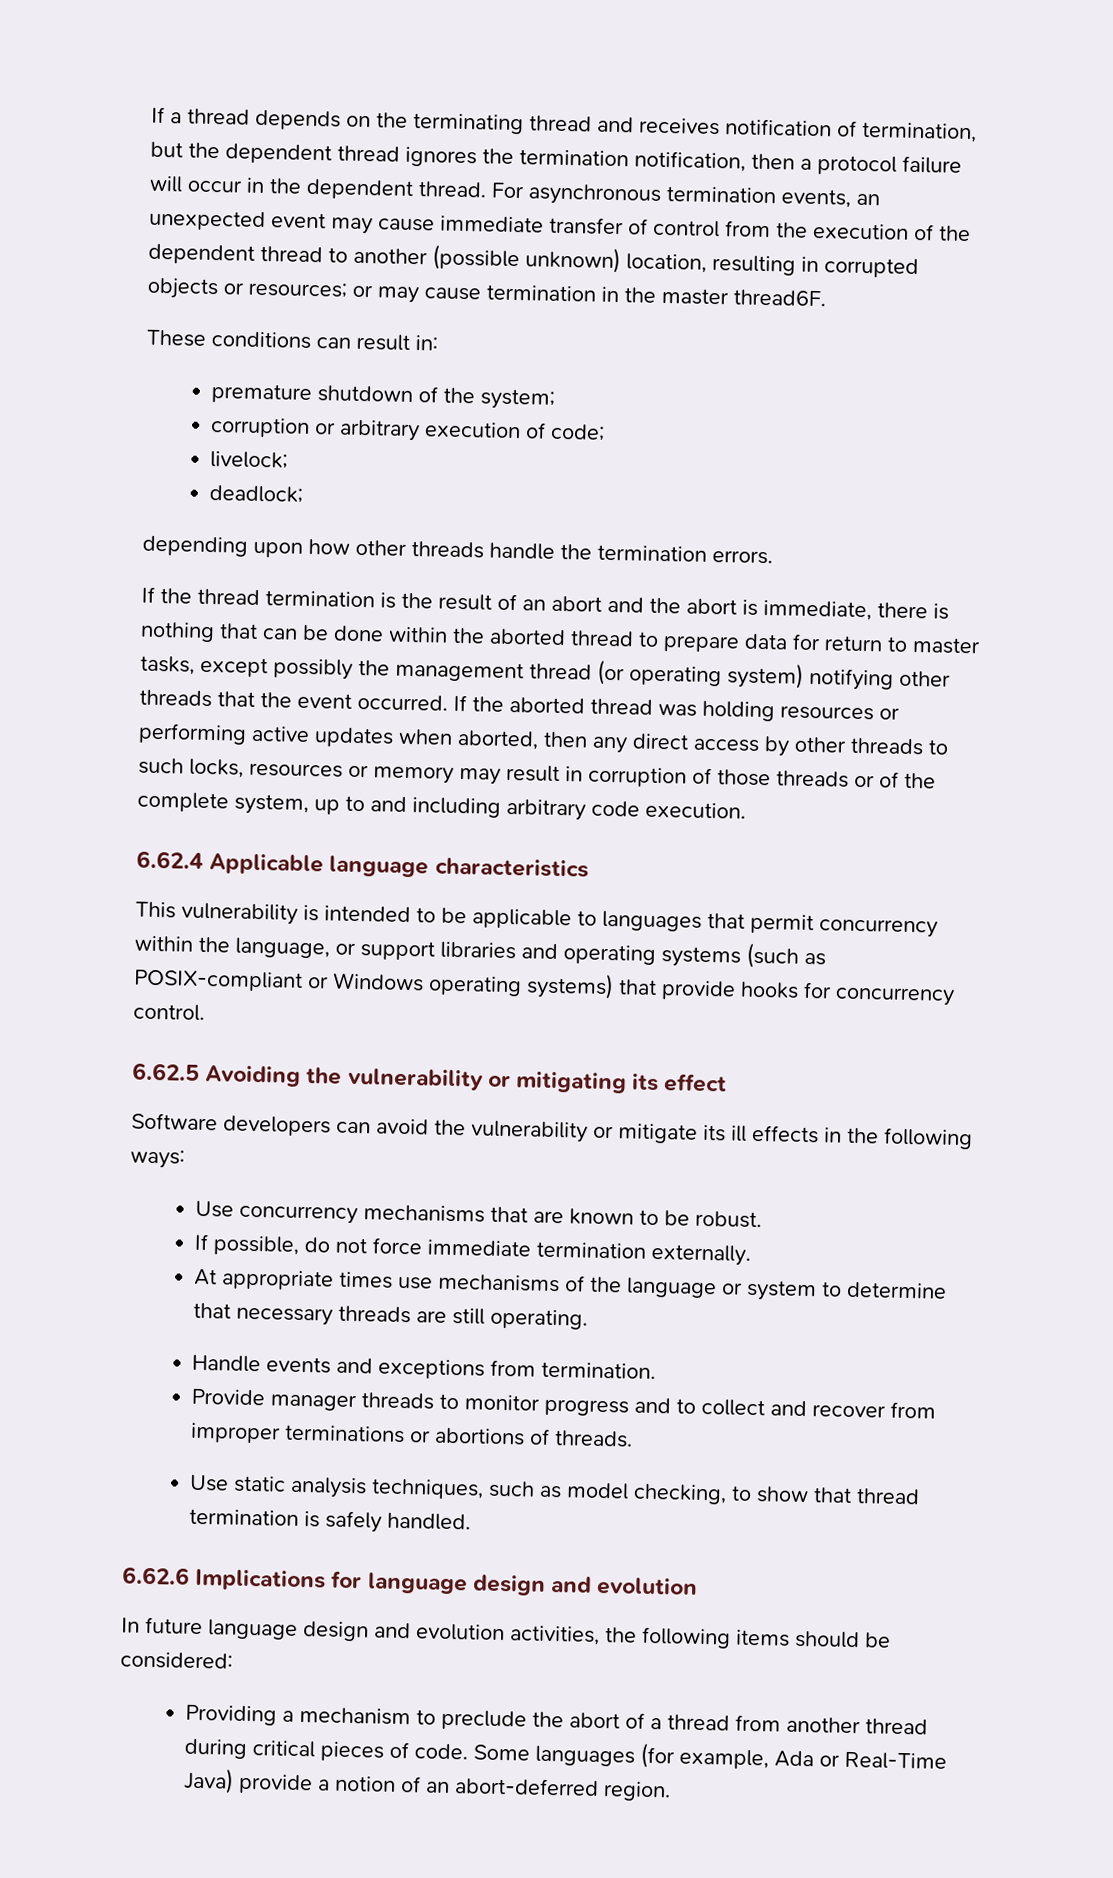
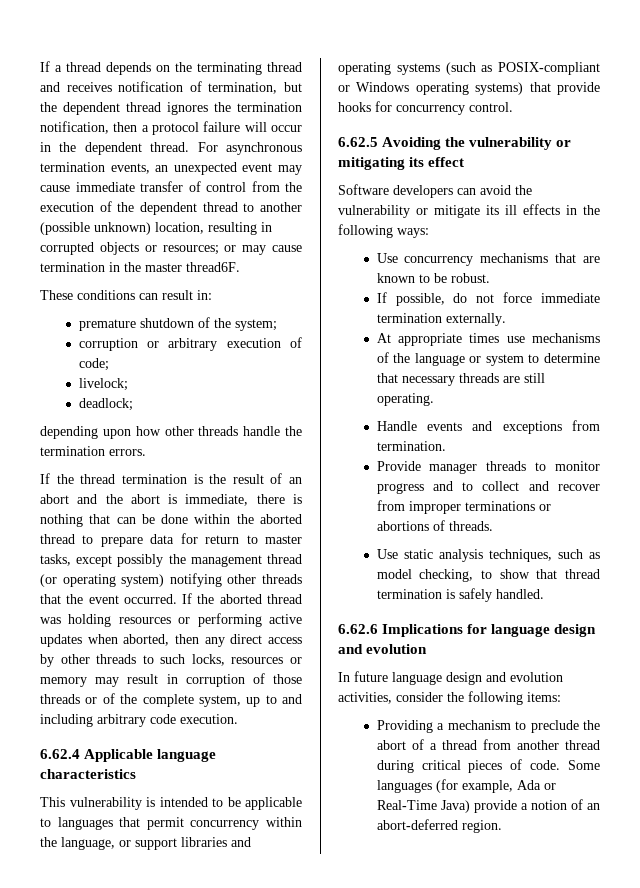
- In future language design and evolution activities, the following items should be considered:
+ In future language design and evolution activities, consider the following items:

